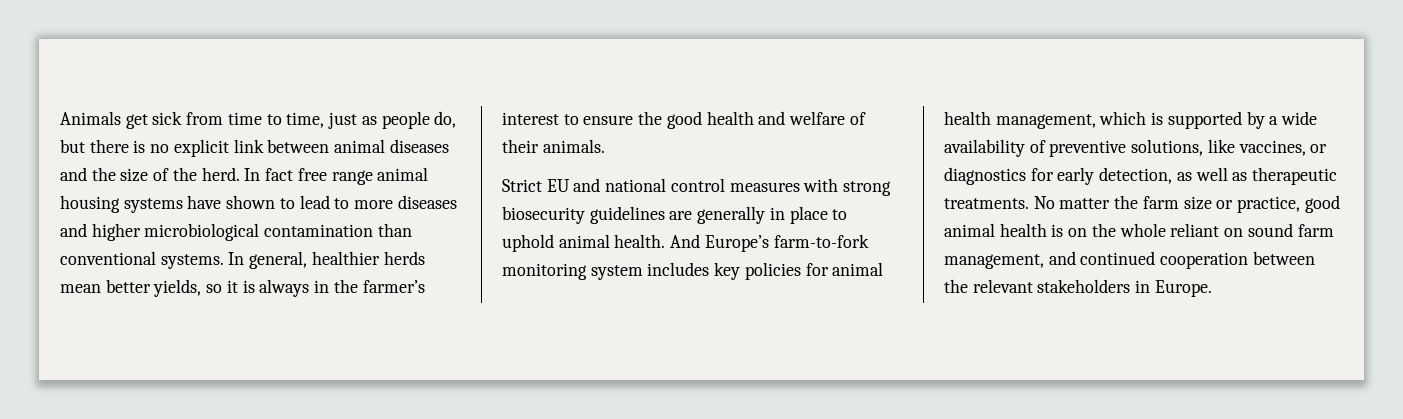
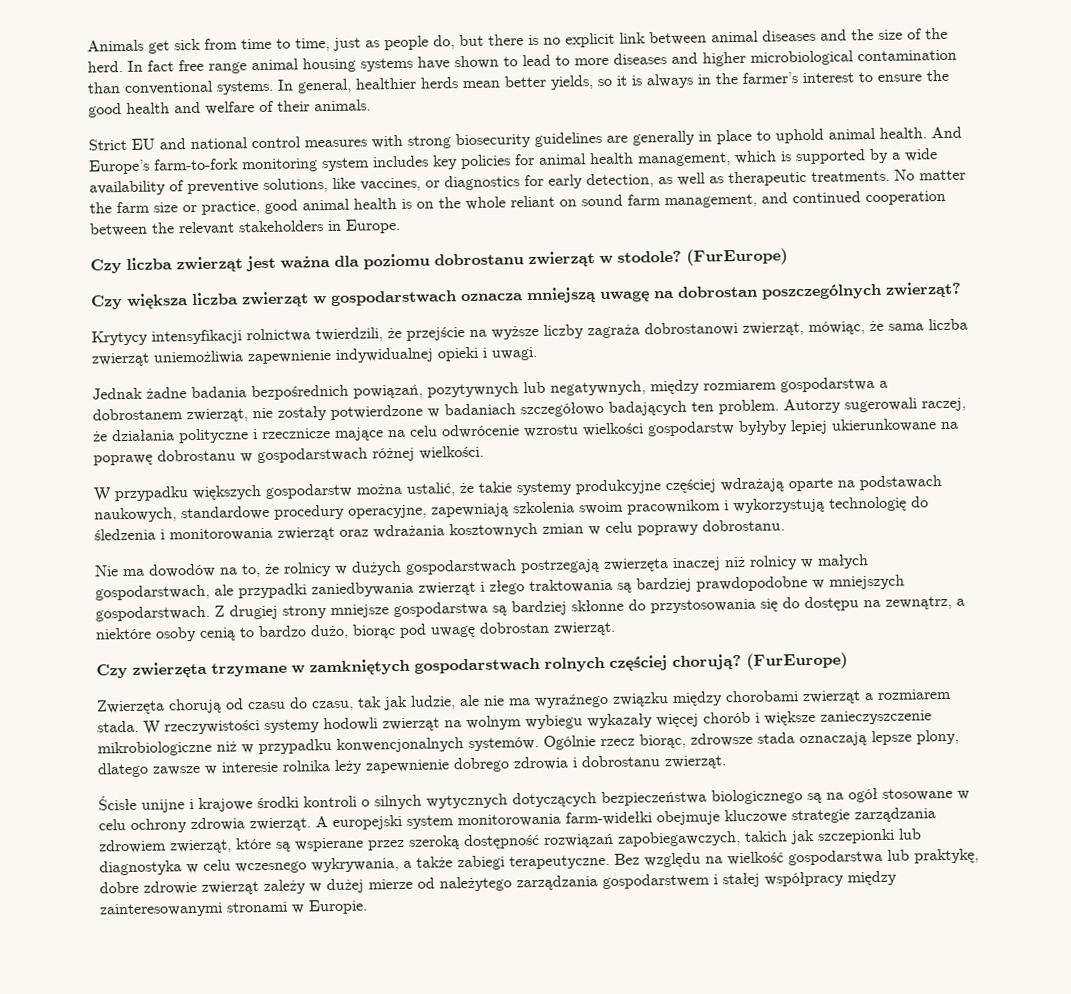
+ Czy liczba zwierząt jest ważna dla poziomu dobrostanu zwierząt w stodole? (FurEurope)
+ Czy większa liczba zwierząt w gospodarstwach oznacza mniejszą uwagę na dobrostan poszczególnych zwierząt?
+ Krytycy intensyfikacji rolnictwa twierdzili, że przejście na wyższe liczby zagraża dobrostanowi zwierząt, mówiąc, że sama liczba zwierząt uniemożliwia zapewnienie indywidualnej opieki i uwagi.
+ Jednak żadne badania bezpośrednich powiązań, pozytywnych lub negatywnych, między rozmiarem gospodarstwa a dobrostanem zwierząt, nie zostały potwierdzone w badaniach szczegółowo badających ten problem. Autorzy sugerowali raczej, że działania polityczne i rzecznicze mające na celu odwrócenie wzrostu wielkości gospodarstw byłyby lepiej ukierunkowane na poprawę dobrostanu w gospodarstwach różnej wielkości.
+ W przypadku większych gospodarstw można ustalić, że takie systemy produkcyjne częściej wdrażają oparte na podstawach naukowych, standardowe procedury operacyjne, zapewniają szkolenia swoim pracownikom i wykorzystują technologię do śledzenia i monitorowania zwierząt oraz wdrażania kosztownych zmian w celu poprawy dobrostanu.
+ Nie ma dowodów na to, że rolnicy w dużych gospodarstwach postrzegają zwierzęta inaczej niż rolnicy w małych gospodarstwach, ale przypadki zaniedbywania zwierząt i złego traktowania są bardziej prawdopodobne w mniejszych gospodarstwach. Z drugiej strony mniejsze gospodarstwa są bardziej skłonne do przystosowania się do dostępu na zewnątrz, a niektóre osoby cenią to bardzo dużo, biorąc pod uwagę dobrostan zwierząt.
+ Czy zwierzęta trzymane w zamkniętych gospodarstwach rolnych częściej chorują? (FurEurope)
+ Zwierzęta chorują od czasu do czasu, tak jak ludzie, ale nie ma wyraźnego związku między chorobami zwierząt a rozmiarem stada. W rzeczywistości systemy hodowli zwierząt na wolnym wybiegu wykazały więcej chorób i większe zanieczyszczenie mikrobiologiczne niż w przypadku konwencjonalnych systemów. Ogólnie rzecz biorąc, zdrowsze stada oznaczają lepsze plony, dlatego zawsze w interesie rolnika leży zapewnienie dobrego zdrowia i dobrostanu zwierząt.
+ Ścisłe unijne i krajowe środki kontroli o silnych wytycznych dotyczących bezpieczeństwa biologicznego są na ogół stosowane w celu ochrony zdrowia zwierząt. A europejski system monitorowania farm-widełki obejmuje kluczowe strategie zarządzania zdrowiem zwierząt, które są wspierane przez szeroką dostępność rozwiązań zapobiegawczych, takich jak szczepionki lub diagnostyka w celu wczesnego wykrywania, a także zabiegi terapeutyczne. Bez względu na wielkość gospodarstwa lub praktykę, dobre zdrowie zwierząt zależy w dużej mierze od należytego zarządzania gospodarstwem i stałej współpracy między zainteresowanymi stronami w Europie.

